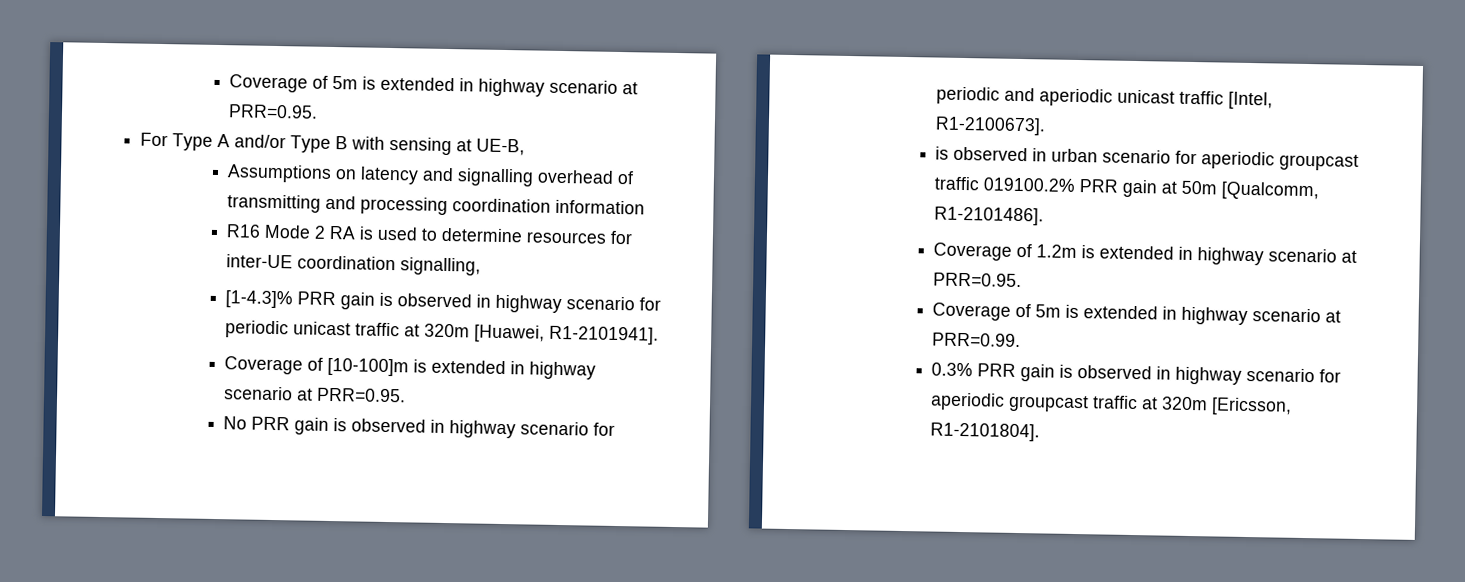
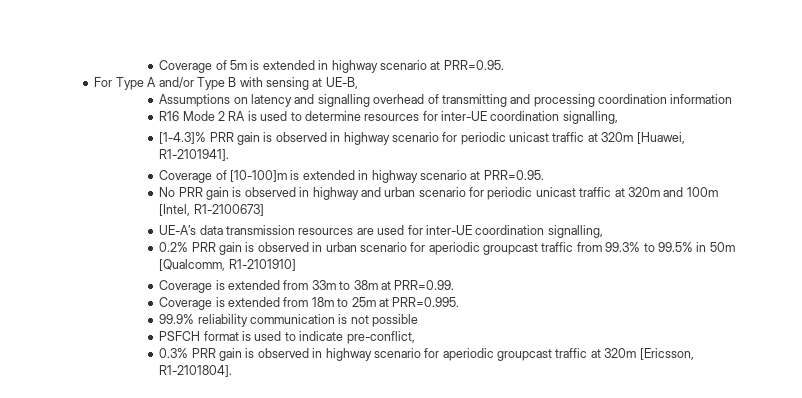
- No PRR gain is observed in highway scenario for periodic and aperiodic unicast traffic [Intel, R1-2100673].
- is observed in urban scenario for aperiodic groupcast traffic 019100.2% PRR gain at 50m [Qualcomm, R1-2101486].
- Coverage of 1.2m is extended in highway scenario at PRR=0.95.
- Coverage of 5m is extended in highway scenario at PRR=0.99.
+ No PRR gain is observed in highway and urban scenario for periodic unicast traffic at 320m and 100m [Intel, R1-2100673]
+ UE-A’s data transmission resources are used for inter-UE coordination signalling,
+ 0.2% PRR gain is observed in urban scenario for aperiodic groupcast traffic from 99.3% to 99.5% in 50m [Qualcomm, R1-2101910]
+ Coverage is extended from 33m to 38m at PRR=0.99.
+ Coverage is extended from 18m to 25m at PRR=0.995.
+ 99.9% reliability communication is not possible
+ PSFCH format is used to indicate pre-conflict,

